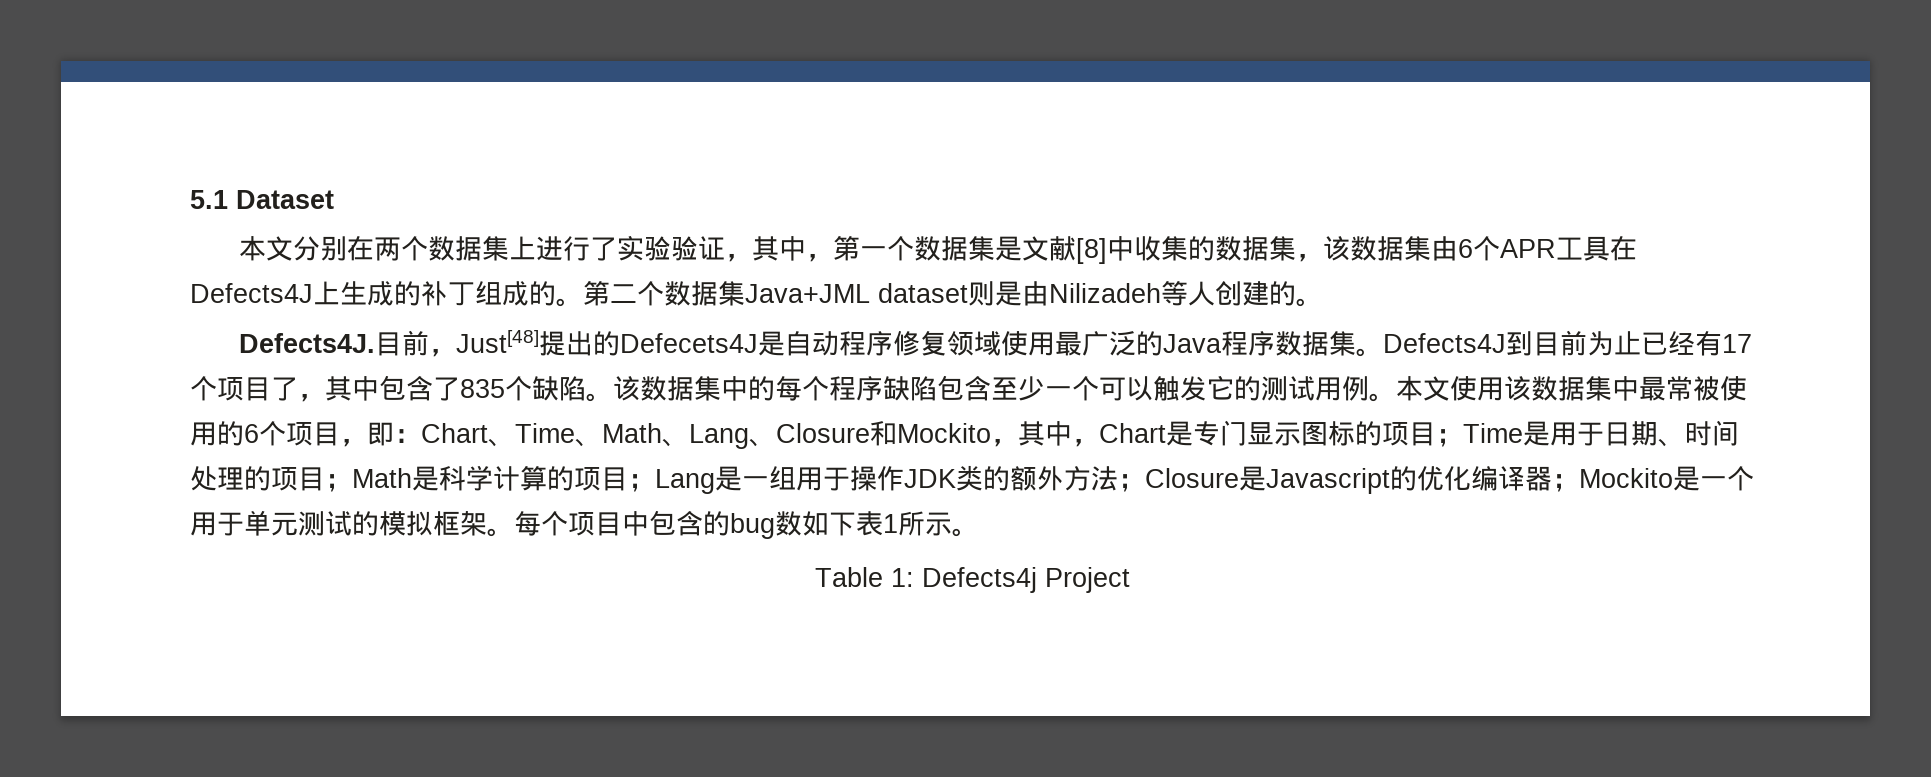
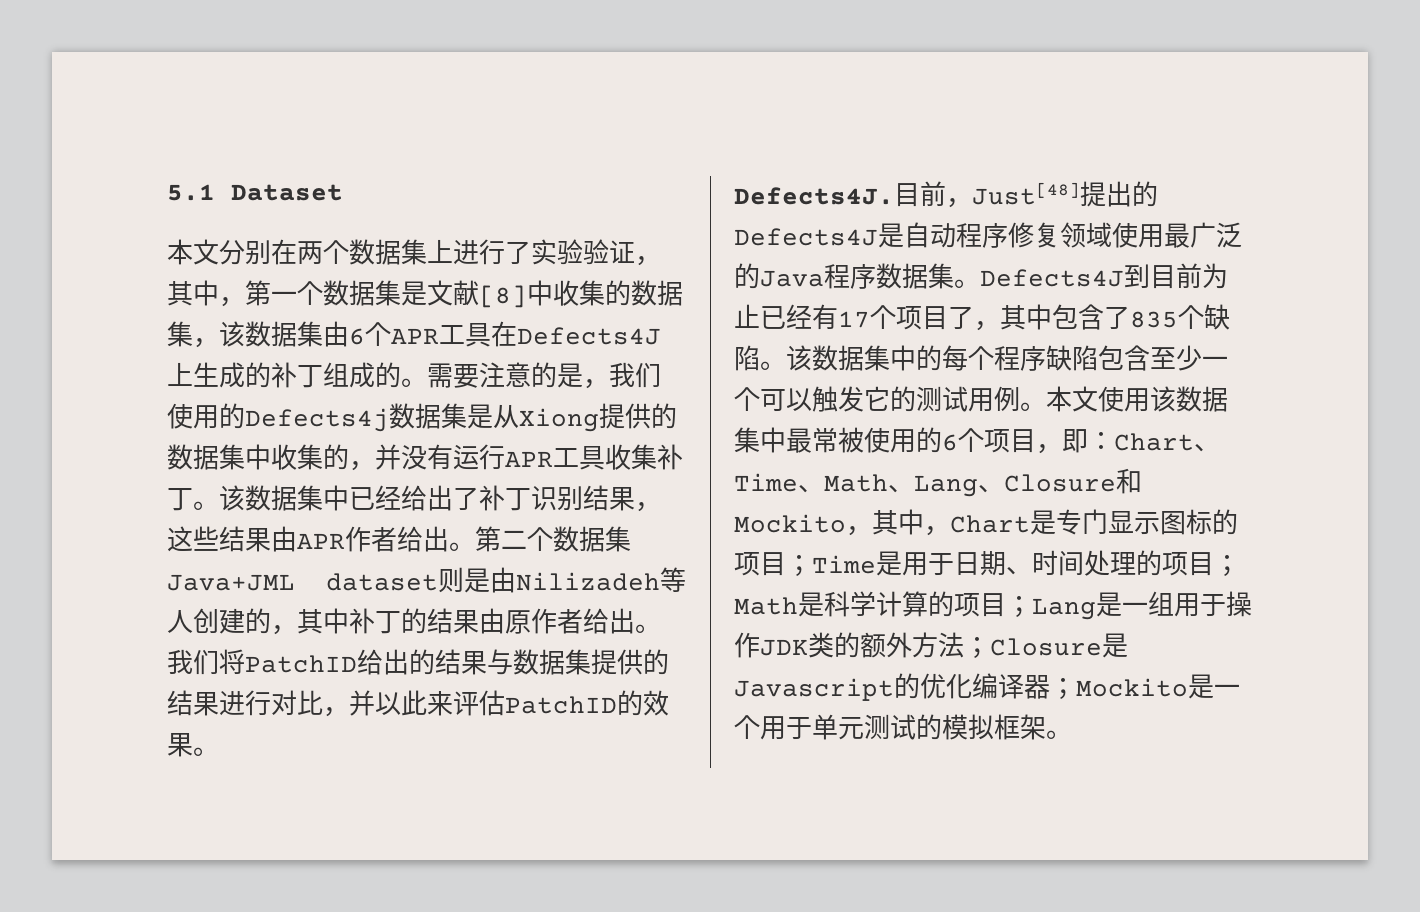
+ 需要注意的是，我们使用的Defects4j数据集是从Xiong提供的数据集中收集的，并没有运行APR工具收集补丁。该数据集中已经给出了补丁识别结果，这些结果由APR作者给出。
- 第二个数据集Java+JML dataset则是由Nilizadeh等人创建的。
+ 第二个数据集Java+JML dataset则是由Nilizadeh等人创建的，其中补丁的结果由原作者给出。我们将PatchID给出的结果与数据集提供的结果进行对比，并以此来评估PatchID的效果。
- 目前，Just[48]提出的Defecets4J是自动程序修复领域使用最广泛的Java程序数据集。
+ 目前，Just[48]提出的Defects4J是自动程序修复领域使用最广泛的Java程序数据集。
- 每个项目中包含的bug数如下表1所示。
- Table 1: Defects4j Project

